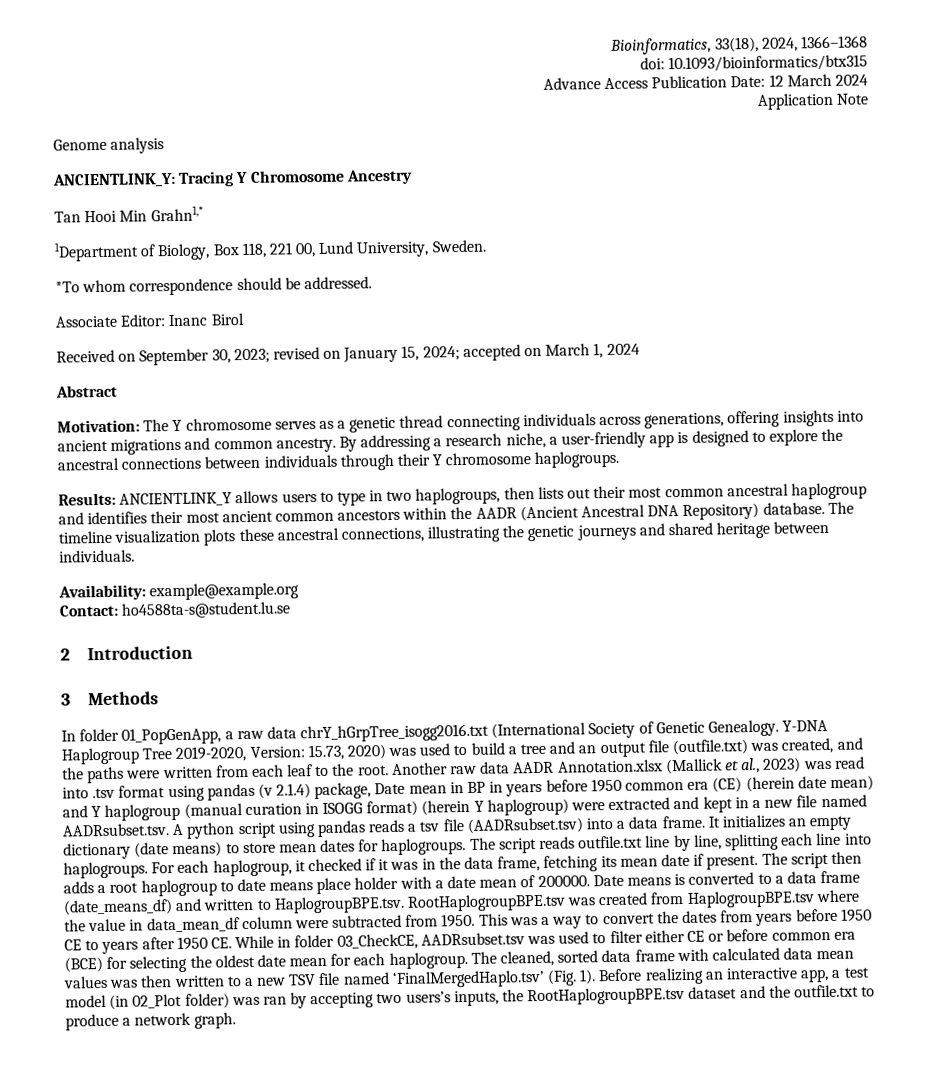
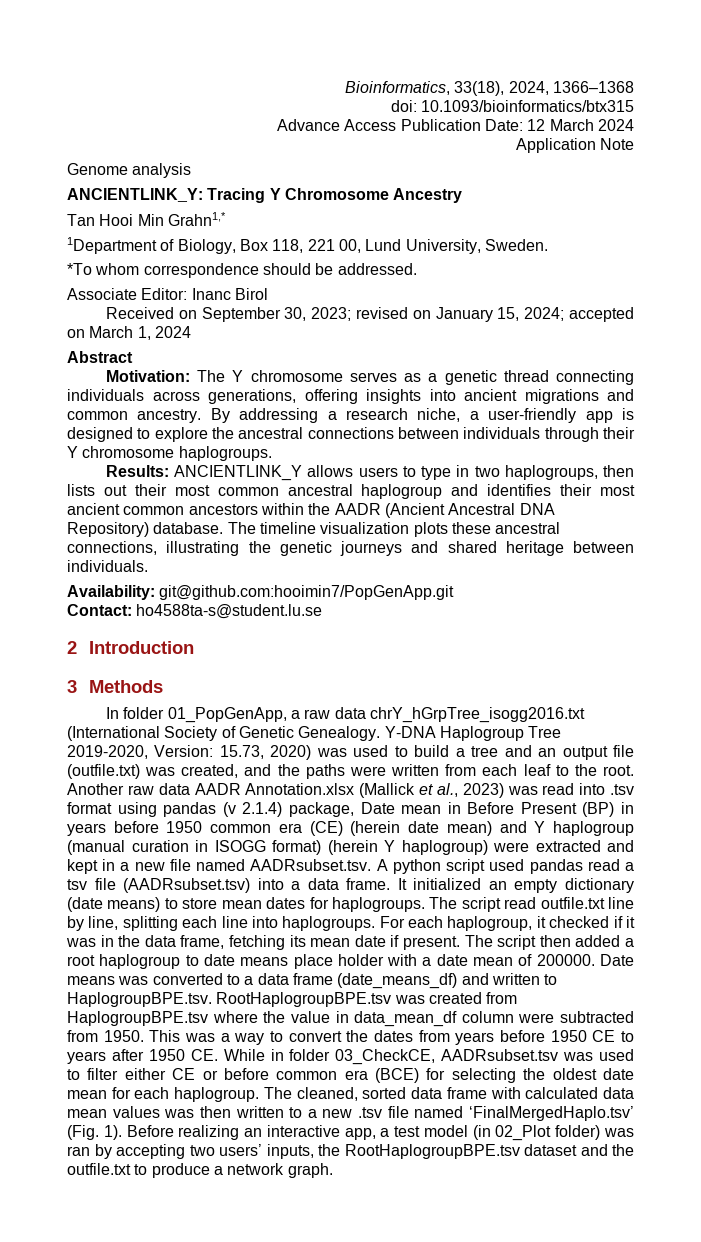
- Availability: example@example.org
+ Availability: git@github.com:hooimin7/PopGenApp.git
- Another raw data AADR Annotation.xlsx (Mallick et al., 2023) was read into .tsv format using pandas (v 2.1.4) package, Date mean in BP in years before 1950 common era (CE) (herein date mean) and Y haplogroup (manual curation in ISOGG format) (herein Y haplogroup) were extracted and kept in a new file named AADRsubset.tsv. A python script using pandas reads a tsv file (AADRsubset.tsv) into a data frame.
+ Another raw data AADR Annotation.xlsx (Mallick et al., 2023) was read into .tsv format using pandas (v 2.1.4) package, Date mean in Before Present (BP) in years before 1950 common era (CE) (herein date mean) and Y haplogroup (manual curation in ISOGG format) (herein Y haplogroup) were extracted and kept in a new file named AADRsubset.tsv. A python script used pandas read a tsv file (AADRsubset.tsv) into a data frame.
- It initializes an empty dictionary (date means) to store mean dates for haplogroups.
+ It initialized an empty dictionary (date means) to store mean dates for haplogroups.
- The script reads outfile.txt line by line, splitting each line into haplogroups.
+ The script read outfile.txt line by line, splitting each line into haplogroups.
- The script then adds a root haplogroup to date means place holder with a date mean of 200000.
+ The script then added a root haplogroup to date means place holder with a date mean of 200000.
- Date means is converted to a data frame (date_means_df) and written to HaplogroupBPE.tsv. RootHaplogroupBPE.tsv was created from HaplogroupBPE.tsv where the value in data_mean_df column were subtracted from 1950.
+ Date means was converted to a data frame (date_means_df) and written to HaplogroupBPE.tsv. RootHaplogroupBPE.tsv was created from HaplogroupBPE.tsv where the value in data_mean_df column were subtracted from 1950.
- The cleaned, sorted data frame with calculated data mean values was then written to a new TSV file named ‘FinalMergedHaplo.tsv’ (Fig. 1).
+ The cleaned, sorted data frame with calculated data mean values was then written to a new .tsv file named ‘FinalMergedHaplo.tsv’ (Fig. 1).
- Before realizing an interactive app, a test model (in 02_Plot folder) was ran by accepting two users’s inputs, the RootHaplogroupBPE.tsv dataset and the outfile.txt to produce a network graph.
+ Before realizing an interactive app, a test model (in 02_Plot folder) was ran by accepting two users’ inputs, the RootHaplogroupBPE.tsv dataset and the outfile.txt to produce a network graph.

